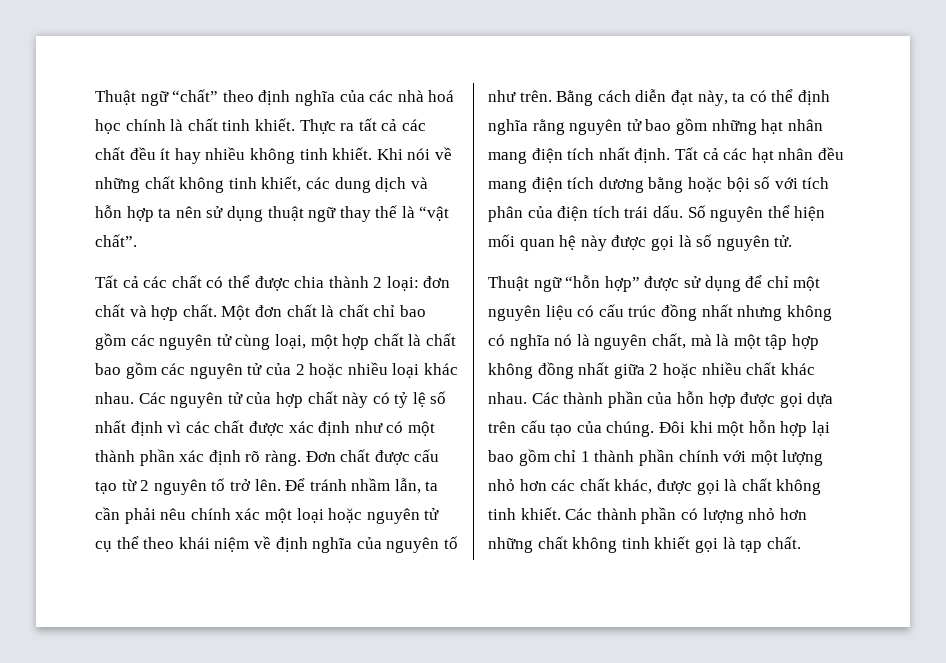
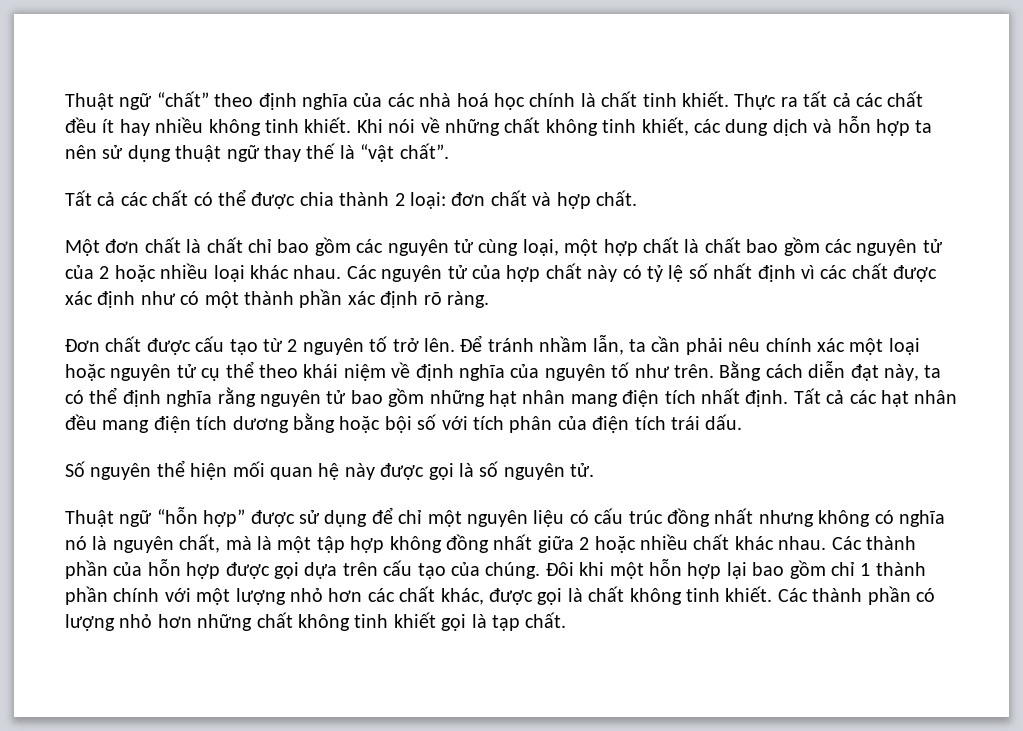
- Tất cả các chất có thể được chia thành 2 loại: đơn chất và hợp chất. Một đơn chất là chất chỉ bao gồm các nguyên tử cùng loại, một hợp chất là chất bao gồm các nguyên tử của 2 hoặc nhiều loại khác nhau.
+ Tất cả các chất có thể được chia thành 2 loại: đơn chất và hợp chất.
+ Một đơn chất là chất chỉ bao gồm các nguyên tử cùng loại, một hợp chất là chất bao gồm các nguyên tử của 2 hoặc nhiều loại khác nhau.
- Các nguyên tử của hợp chất này có tỷ lệ số nhất định vì các chất được xác định như có một thành phần xác định rõ ràng. Đơn chất được cấu tạo từ 2 nguyên tố trở lên.
+ Các nguyên tử của hợp chất này có tỷ lệ số nhất định vì các chất được xác định như có một thành phần xác định rõ ràng.
+ Đơn chất được cấu tạo từ 2 nguyên tố trở lên.
- Tất cả các hạt nhân đều mang điện tích dương bằng hoặc bội số với tích phân của điện tích trái dấu. Số nguyên thể hiện mối quan hệ này được gọi là số nguyên tử.
+ Tất cả các hạt nhân đều mang điện tích dương bằng hoặc bội số với tích phân của điện tích trái dấu.
+ Số nguyên thể hiện mối quan hệ này được gọi là số nguyên tử.

